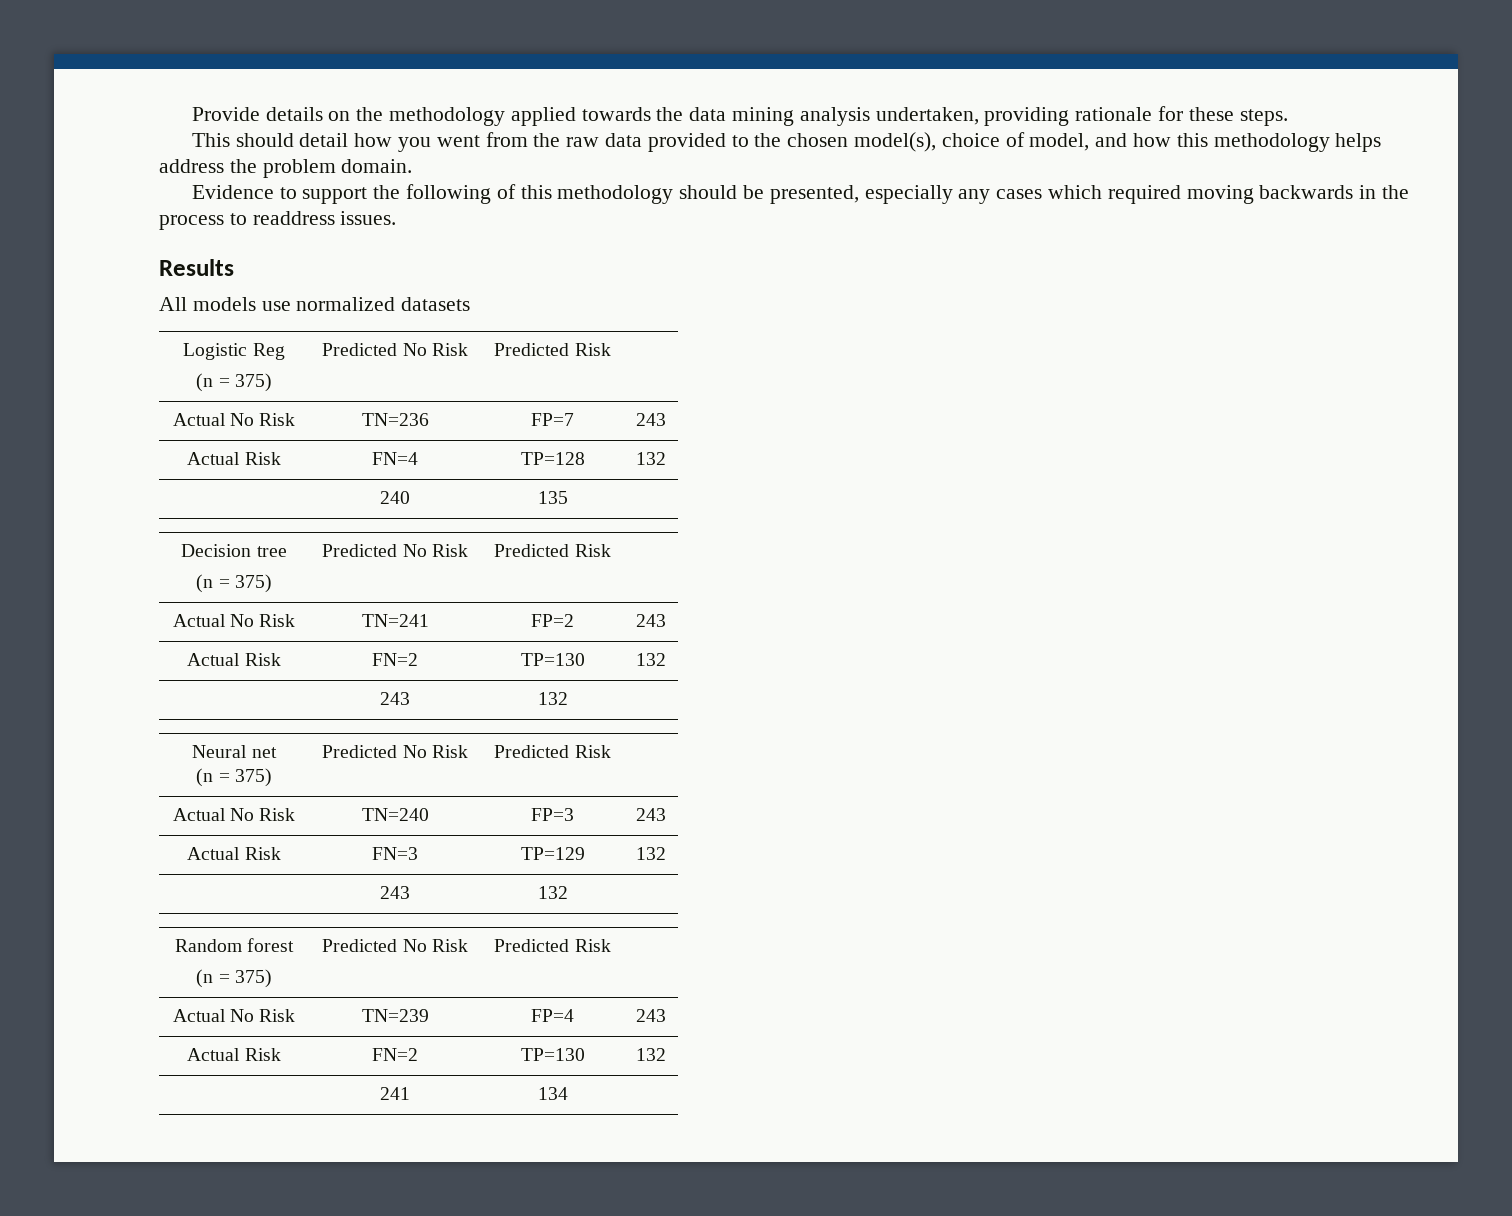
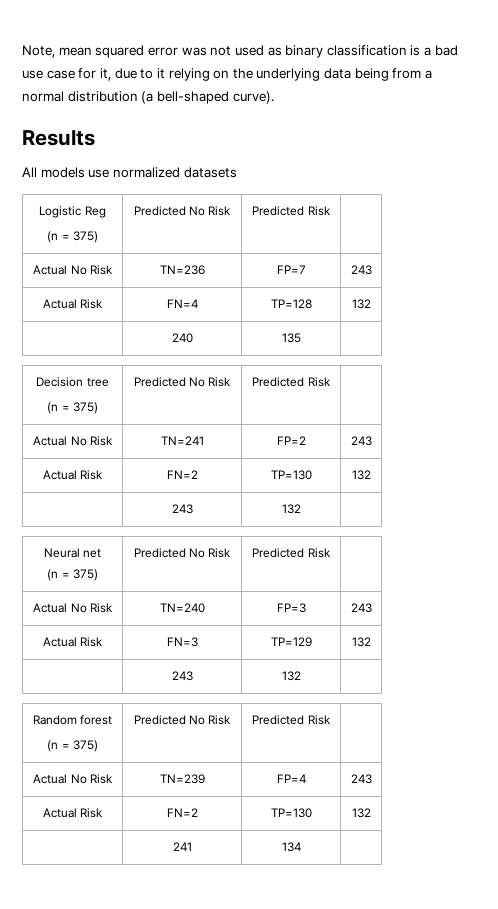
- Provide details on the methodology applied towards the data mining analysis undertaken, providing rationale for these steps.
- This should detail how you went from the raw data provided to the chosen model(s), choice of model, and how this methodology helps address the problem domain.
- Evidence to support the following of this methodology should be presented, especially any cases which required moving backwards in the process to readdress issues.
+ Note, mean squared error was not used as binary classification is a bad use case for it, due to it relying on the underlying data being from a normal distribution (a bell-shaped curve).

